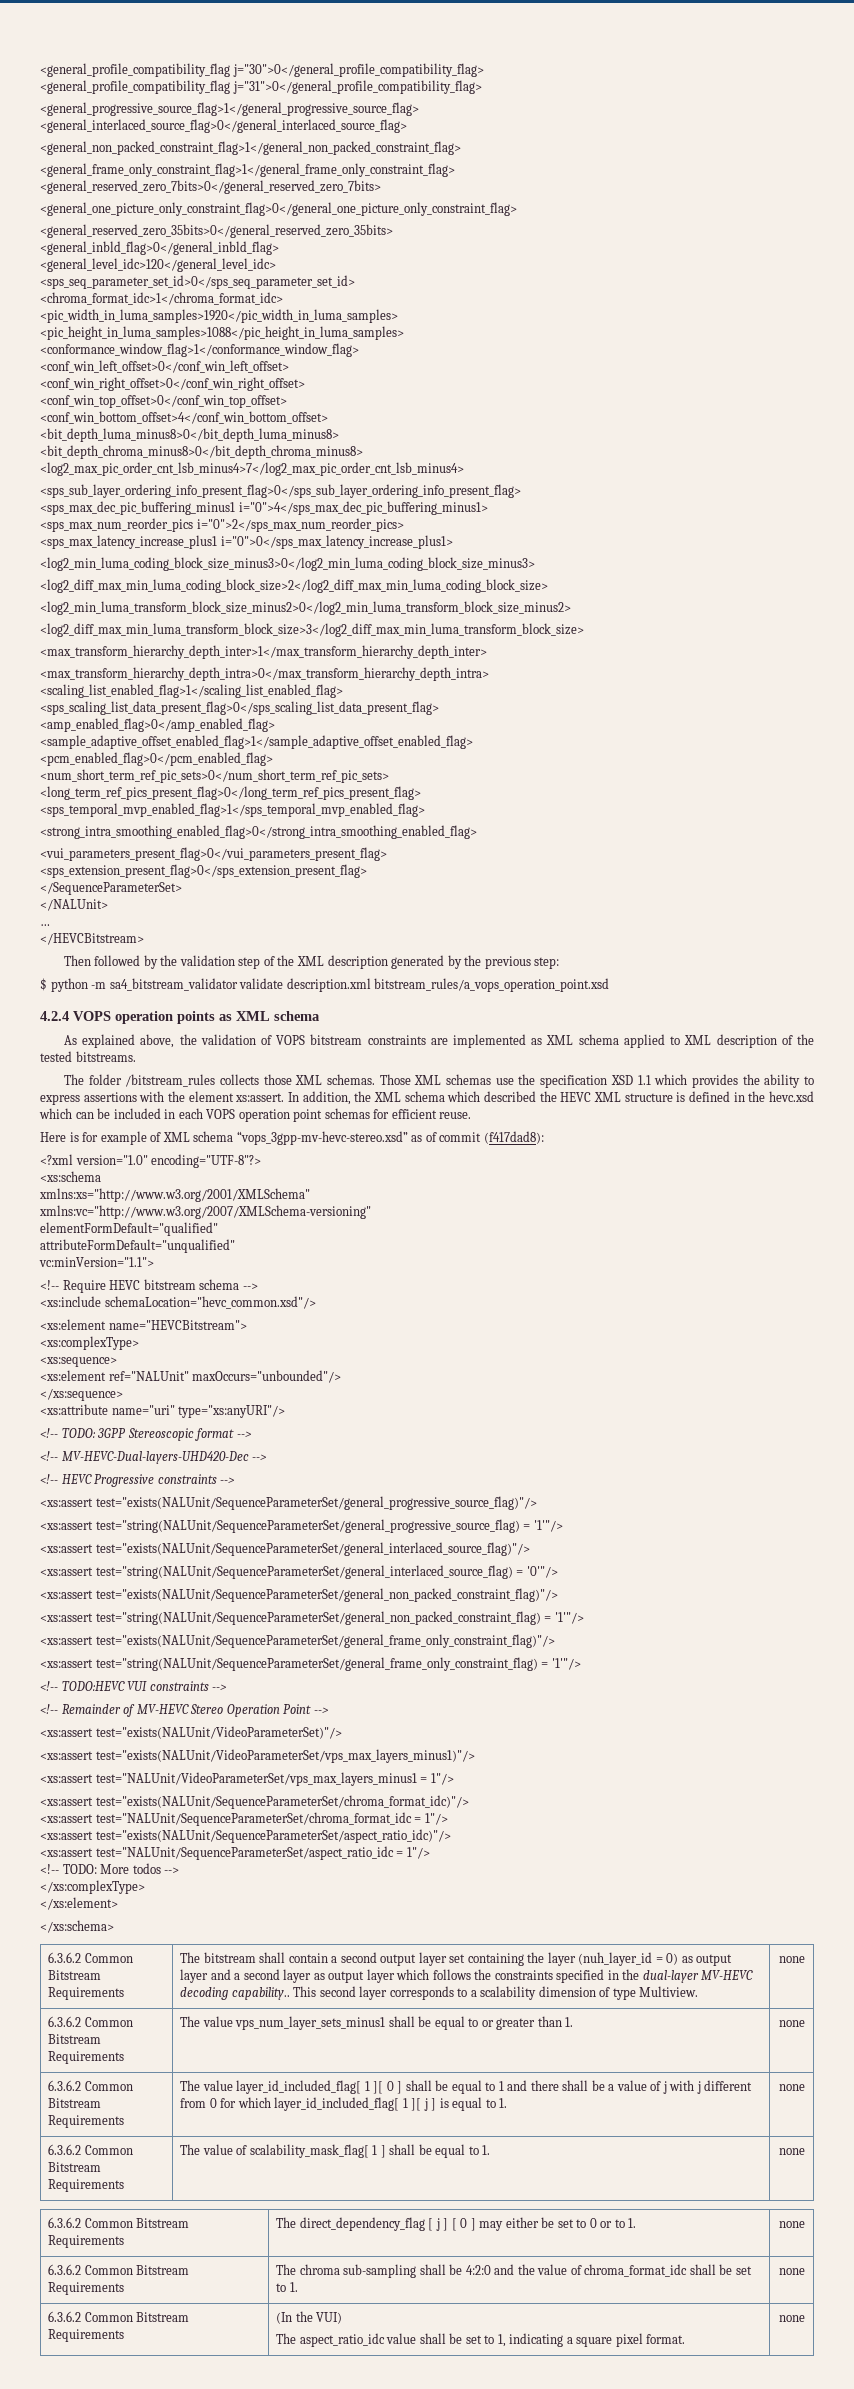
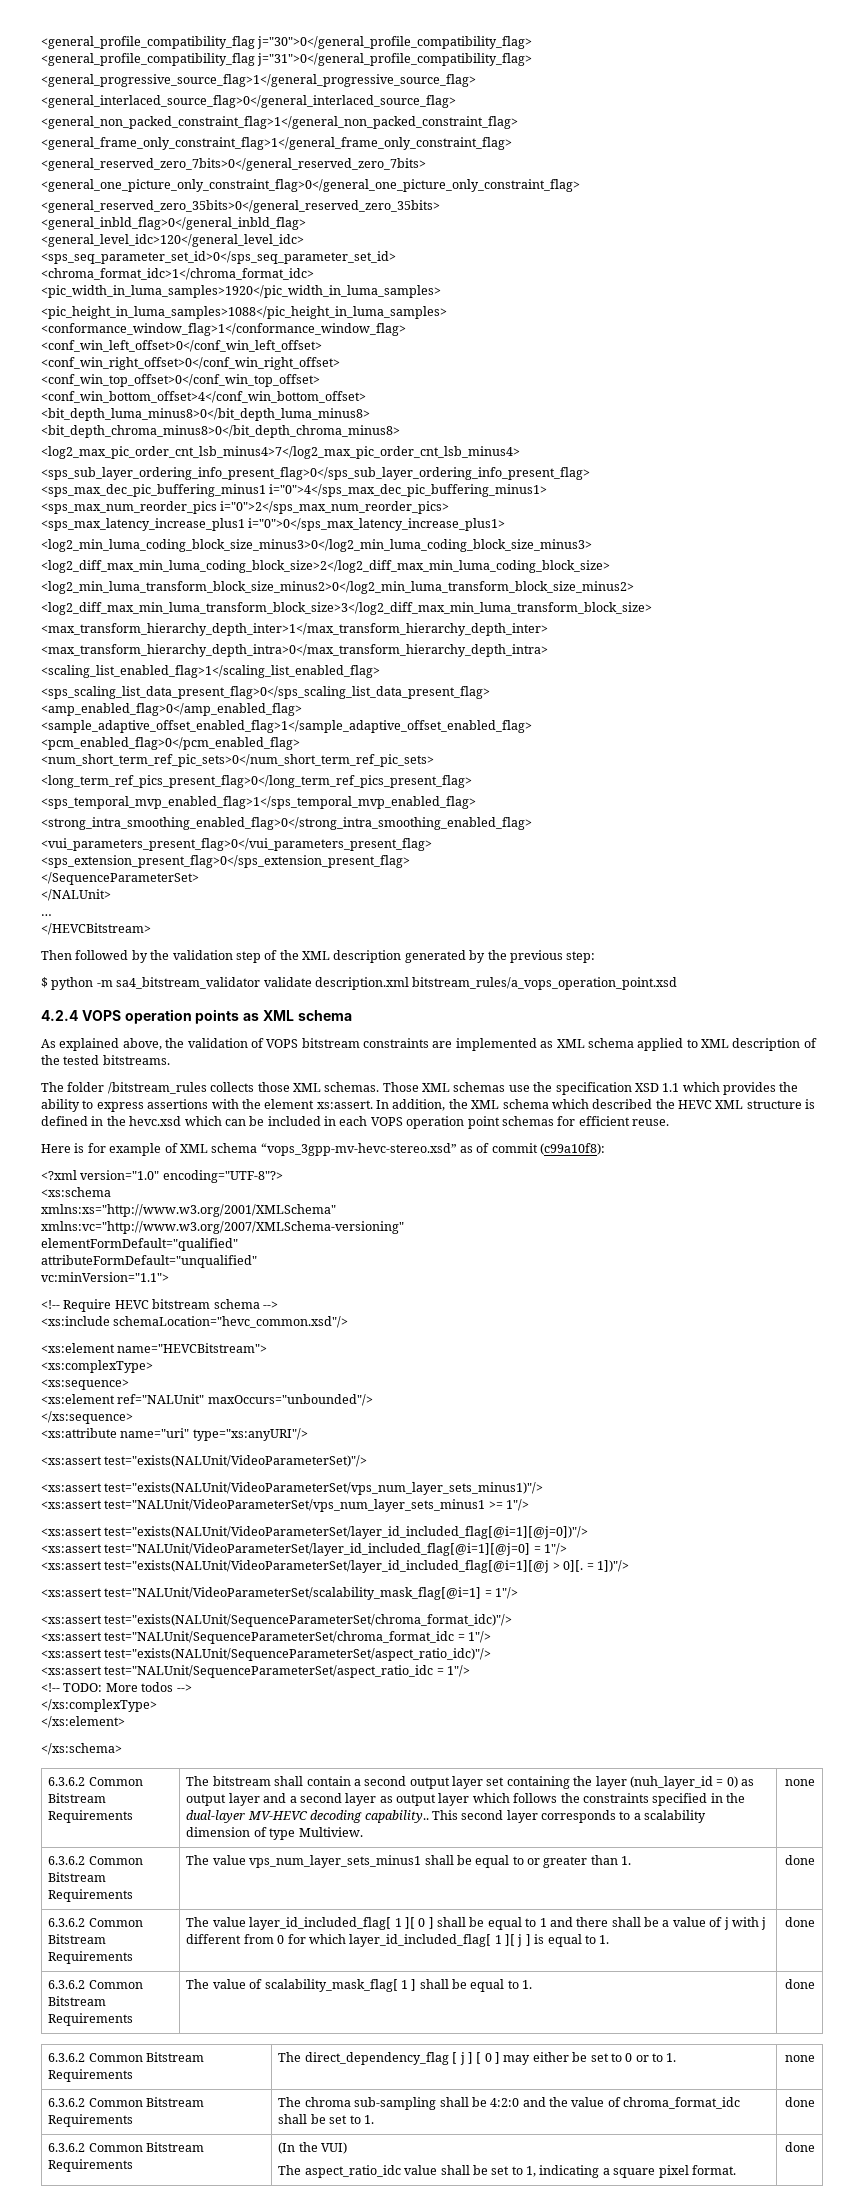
- Here is for example of XML schema “vops_3gpp-mv-hevc-stereo.xsd” as of commit (f417dad8):
+ Here is for example of XML schema “vops_3gpp-mv-hevc-stereo.xsd” as of commit (c99a10f8):
- <!-- TODO: 3GPP Stereoscopic format -->
- <!-- MV-HEVC-Dual-layers-UHD420-Dec -->
- <!-- HEVC Progressive constraints -->
- <xs:assert test="exists(NALUnit/SequenceParameterSet/general_progressive_source_flag)"/>
- <xs:assert test="string(NALUnit/SequenceParameterSet/general_progressive_source_flag) = '1'"/>
- <xs:assert test="exists(NALUnit/SequenceParameterSet/general_interlaced_source_flag)"/>
- <xs:assert test="string(NALUnit/SequenceParameterSet/general_interlaced_source_flag) = '0'"/>
- <xs:assert test="exists(NALUnit/SequenceParameterSet/general_non_packed_constraint_flag)"/>
- <xs:assert test="string(NALUnit/SequenceParameterSet/general_non_packed_constraint_flag) = '1'"/>
- <xs:assert test="exists(NALUnit/SequenceParameterSet/general_frame_only_constraint_flag)"/>
- <xs:assert test="string(NALUnit/SequenceParameterSet/general_frame_only_constraint_flag) = '1'"/>
- <!-- TODO:HEVC VUI constraints -->
- <!-- Remainder of MV-HEVC Stereo Operation Point -->
- <xs:assert test="exists(NALUnit/VideoParameterSet/vps_max_layers_minus1)"/>
- <xs:assert test="NALUnit/VideoParameterSet/vps_max_layers_minus1 = 1"/>
+ <xs:assert test="exists(NALUnit/VideoParameterSet/vps_num_layer_sets_minus1)"/>
+ <xs:assert test="NALUnit/VideoParameterSet/vps_num_layer_sets_minus1 >= 1"/>
+ <xs:assert test="exists(NALUnit/VideoParameterSet/layer_id_included_flag[@i=1][@j=0])"/>
+ <xs:assert test="NALUnit/VideoParameterSet/layer_id_included_flag[@i=1][@j=0] = 1"/>
+ <xs:assert test="exists(NALUnit/VideoParameterSet/layer_id_included_flag[@i=1][@j > 0][. = 1])"/>
+ <xs:assert test="NALUnit/VideoParameterSet/scalability_mask_flag[@i=1] = 1"/>
- 6.3.6.2 Common Bitstream Requirements | The value vps_num_layer_sets_minus1 shall be equal to or greater than 1. | none
+ 6.3.6.2 Common Bitstream Requirements | The value vps_num_layer_sets_minus1 shall be equal to or greater than 1. | done
- The value layer_id_included_flag[ 1 ][ 0 ] shall be equal to 1 and there shall be a value of j with j different from 0 for which layer_id_included_flag[ 1 ][ j ] is equal to 1. | none
+ The value layer_id_included_flag[ 1 ][ 0 ] shall be equal to 1 and there shall be a value of j with j different from 0 for which layer_id_included_flag[ 1 ][ j ] is equal to 1. | done
- 6.3.6.2 Common Bitstream Requirements | The value of scalability_mask_flag[ 1 ] shall be equal to 1. | none
+ 6.3.6.2 Common Bitstream Requirements | The value of scalability_mask_flag[ 1 ] shall be equal to 1. | done
- 6.3.6.2 Common Bitstream Requirements | The chroma sub-sampling shall be 4:2:0 and the value of chroma_format_idc shall be set to 1. | none
+ 6.3.6.2 Common Bitstream Requirements | The chroma sub-sampling shall be 4:2:0 and the value of chroma_format_idc shall be set to 1. | done
  6.3.6.2 Common Bitstream Requirements | (In the VUI)
- The aspect_ratio_idc value shall be set to 1, indicating a square pixel format. | none
+ The aspect_ratio_idc value shall be set to 1, indicating a square pixel format. | done

